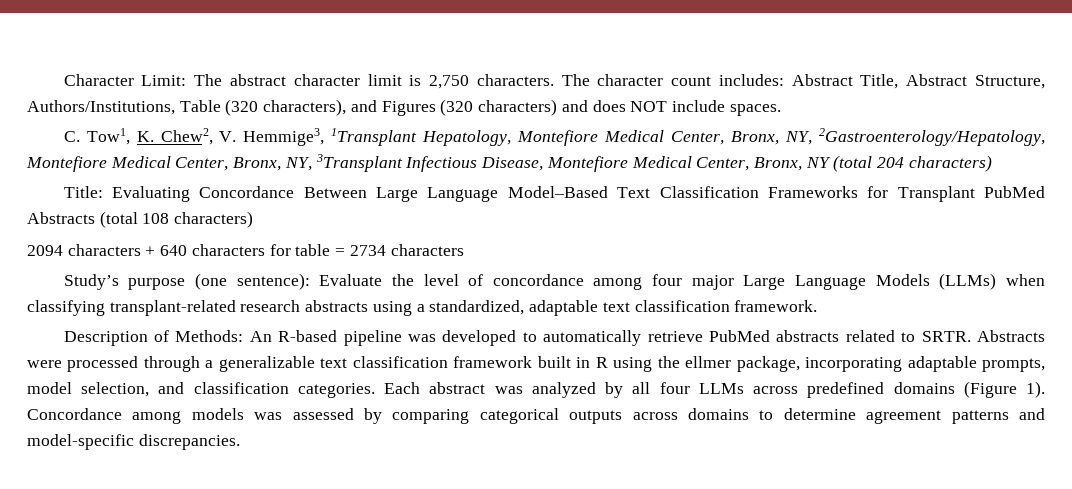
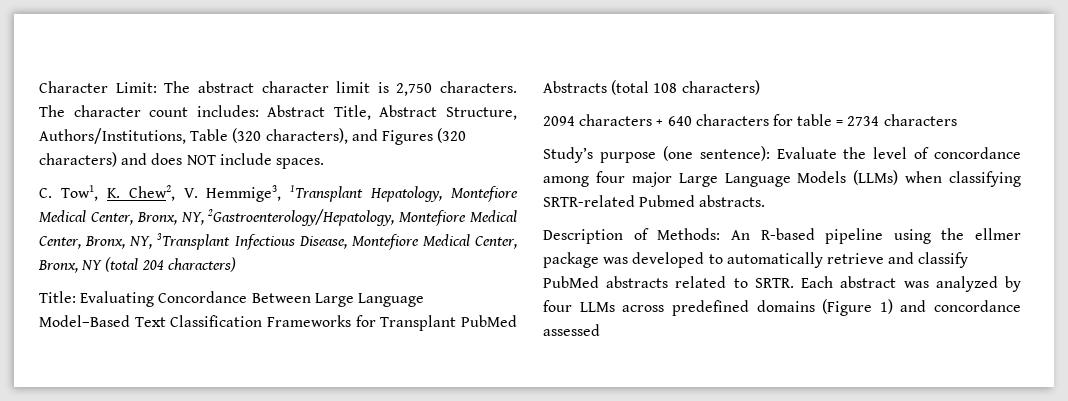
- Study’s purpose (one sentence): Evaluate the level of concordance among four major Large Language Models (LLMs) when classifying transplant-related research abstracts using a standardized, adaptable text classification framework.
+ Study’s purpose (one sentence): Evaluate the level of concordance among four major Large Language Models (LLMs) when classifying SRTR-related Pubmed abstracts.
- Description of Methods: An R-based pipeline was developed to automatically retrieve PubMed abstracts related to SRTR.
+ Description of Methods: An R-based pipeline using the ellmer package was developed to automatically retrieve and classify PubMed abstracts related to SRTR.
- Abstracts were processed through a generalizable text classification framework built in R using the ellmer package, incorporating adaptable prompts, model selection, and classification categories.
- Each abstract was analyzed by all four LLMs across predefined domains (Figure 1). Concordance among models was assessed by comparing categorical outputs across domains to determine agreement patterns and model-specific discrepancies.
+ Each abstract was analyzed by four LLMs across predefined domains (Figure 1) and concordance assessed

